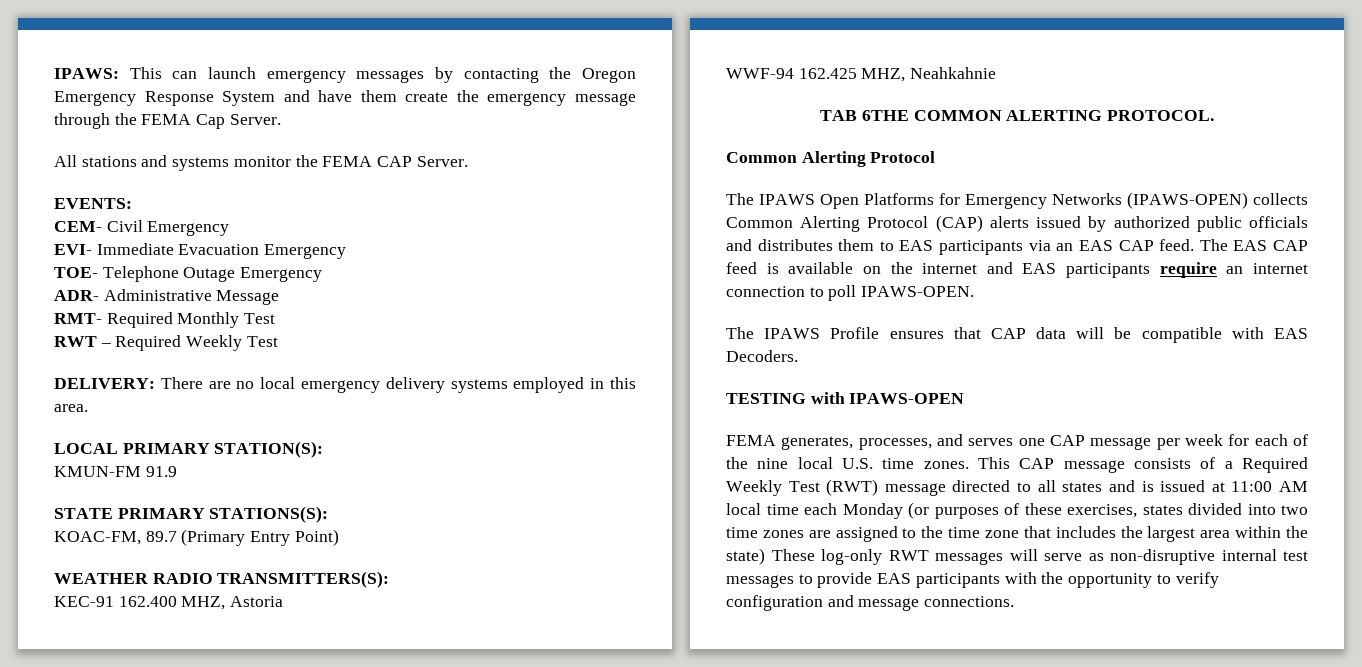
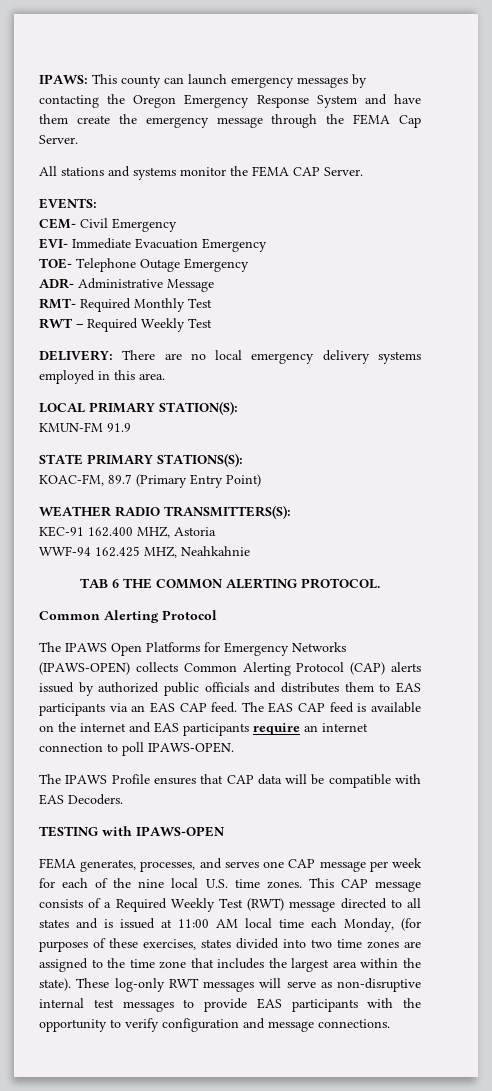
- IPAWS: This can launch emergency messages by contacting the Oregon Emergency Response System and have them create the emergency message through the FEMA Cap Server.
+ IPAWS: This county can launch emergency messages by contacting the Oregon Emergency Response System and have them create the emergency message through the FEMA Cap Server.
- TAB 6THE COMMON ALERTING PROTOCOL.
+ TAB 6 THE COMMON ALERTING PROTOCOL.
- This CAP message consists of a Required Weekly Test (RWT) message directed to all states and is issued at 11:00 AM local time each Monday (or purposes of these exercises, states divided into two time zones are assigned to the time zone that includes the largest area within the state) These log-only RWT messages will serve as non-disruptive internal test messages to provide EAS participants with the opportunity to verify configuration and message connections.
+ This CAP message consists of a Required Weekly Test (RWT) message directed to all states and is issued at 11:00 AM local time each Monday, (for purposes of these exercises, states divided into two time zones are assigned to the time zone that includes the largest area within the state). These log-only RWT messages will serve as non-disruptive internal test messages to provide EAS participants with the opportunity to verify configuration and message connections.

